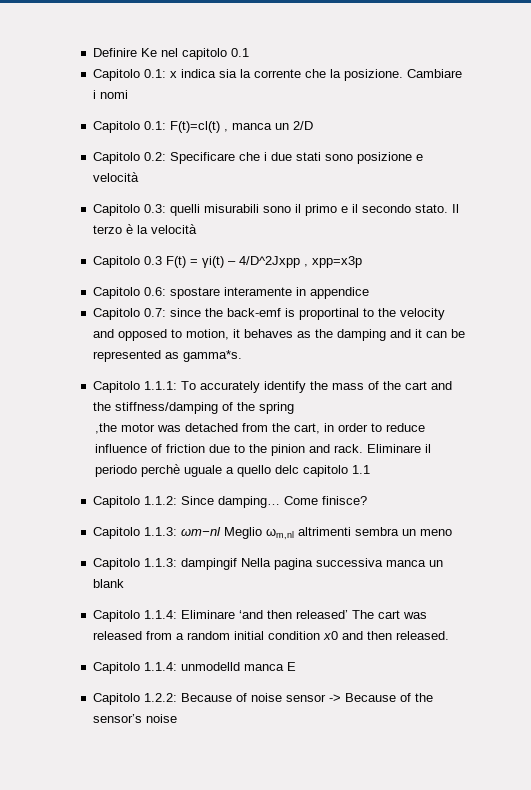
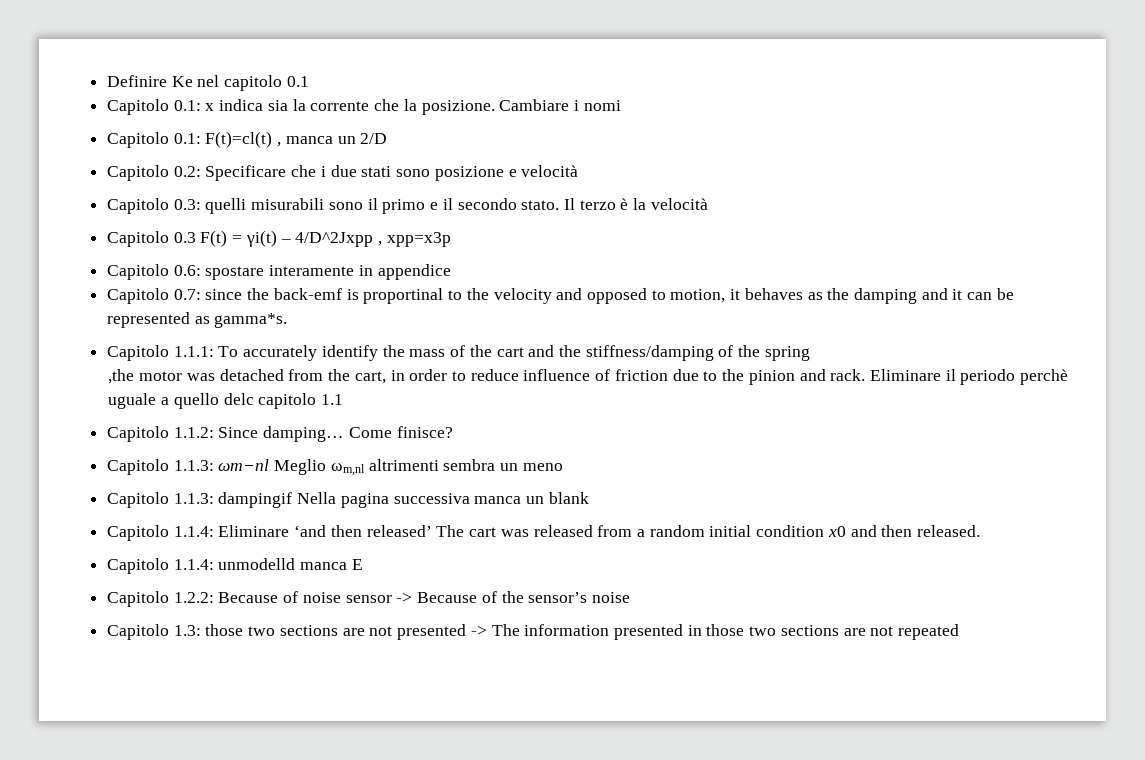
+ Capitolo 1.3: those two sections are not presented -> The information presented in those two sections are not repeated

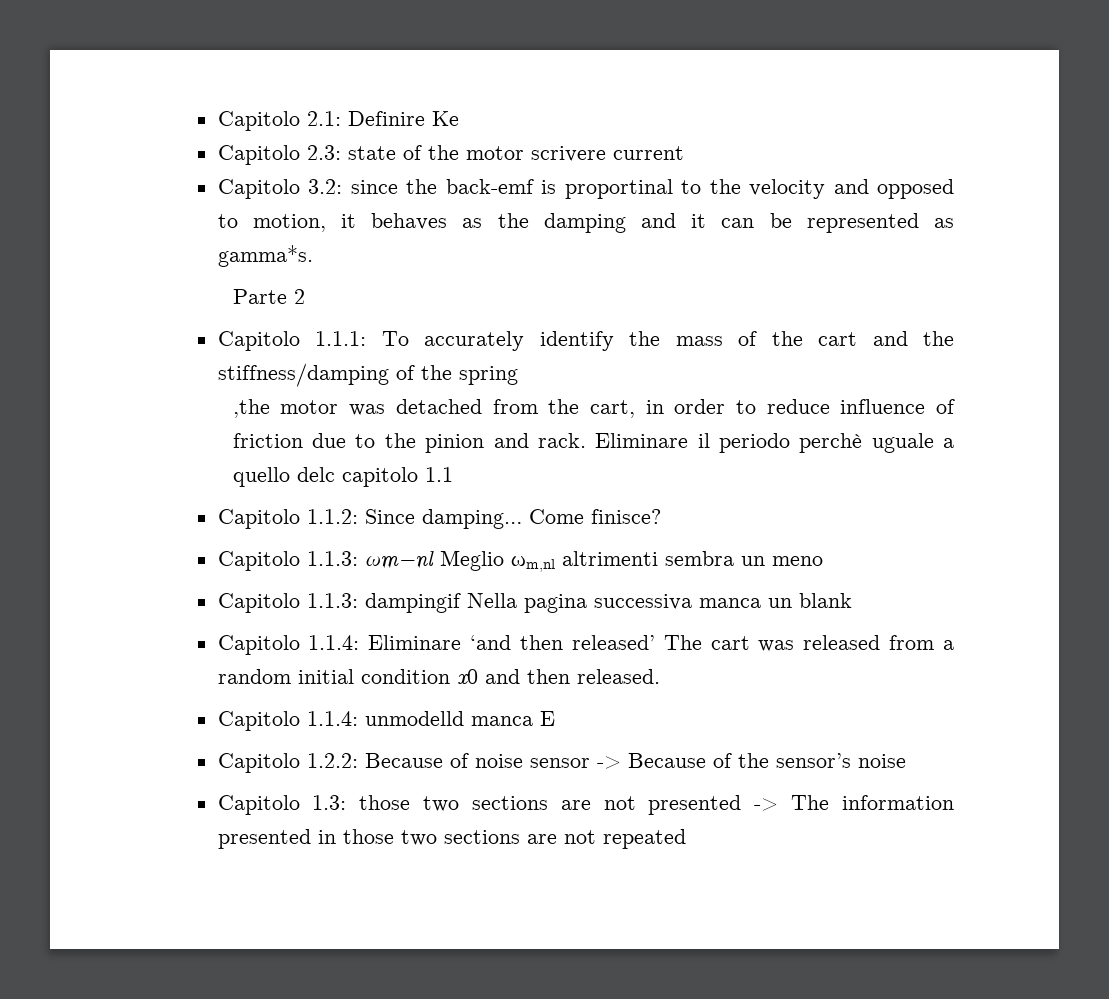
- Definire Ke nel capitolo 0.1
- Capitolo 0.1: x indica sia la corrente che la posizione. Cambiare i nomi
- Capitolo 0.1: F(t)=cl(t) , manca un 2/D
- Capitolo 0.2: Specificare che i due stati sono posizione e velocità
- Capitolo 0.3: quelli misurabili sono il primo e il secondo stato. Il terzo è la velocità
- Capitolo 0.3 F(t) = γi(t) – 4/D^2Jxpp , xpp=x3p
- Capitolo 0.6: spostare interamente in appendice
- Capitolo 0.7: since the back-emf is proportinal to the velocity and opposed to motion, it behaves as the damping and it can be represented as gamma*s.
+ Capitolo 2.1: Definire Ke
+ Capitolo 2.3: state of the motor scrivere current
+ Capitolo 3.2: since the back-emf is proportinal to the velocity and opposed to motion, it behaves as the damping and it can be represented as gamma*s.
+ Parte 2

